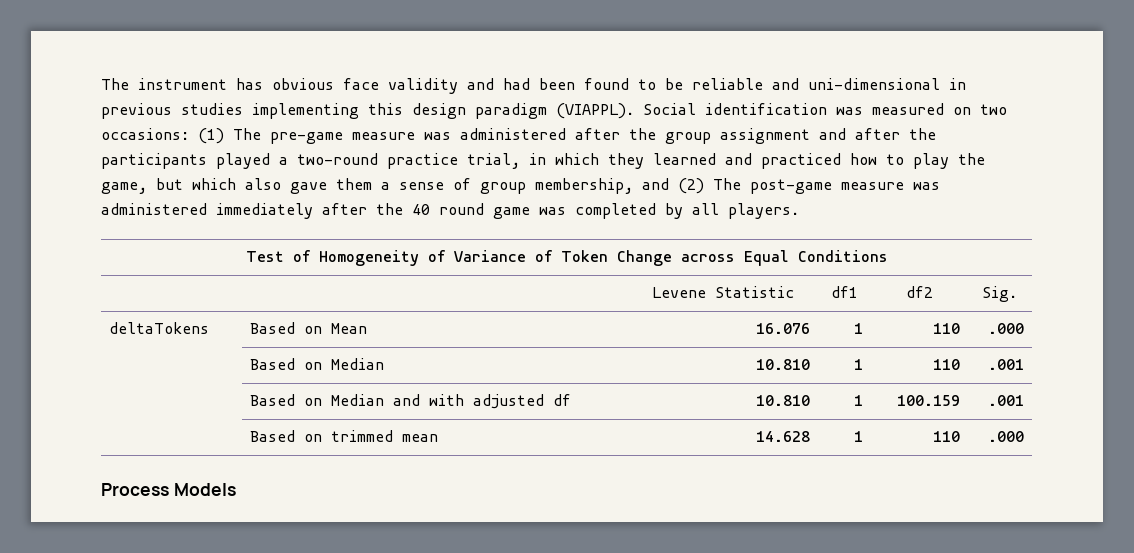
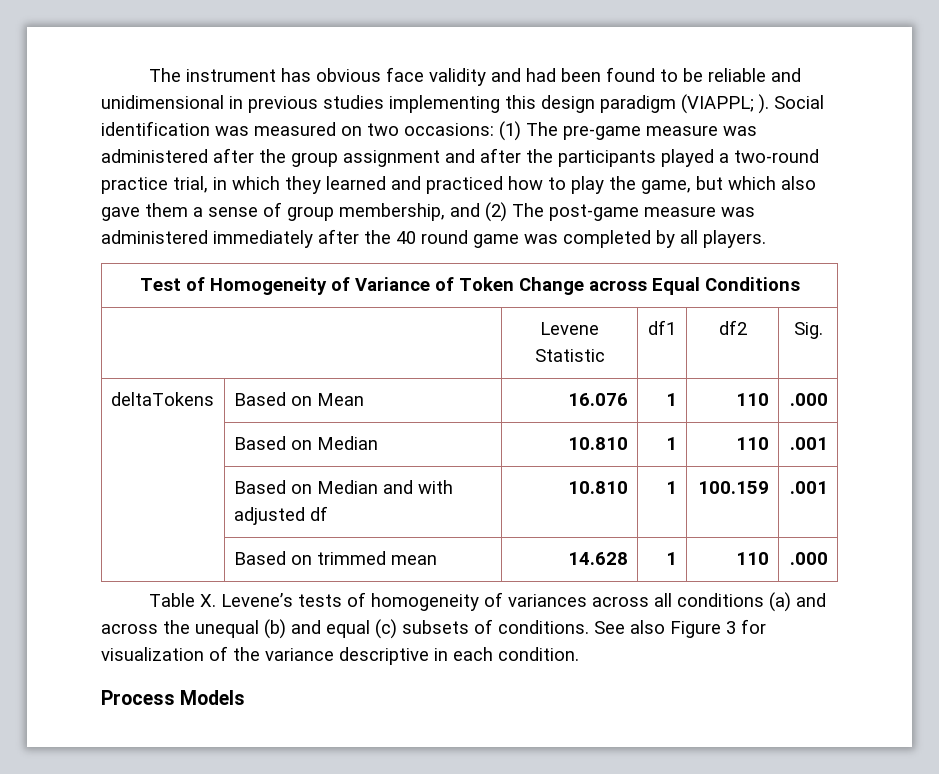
- The instrument has obvious face validity and had been found to be reliable and uni-dimensional in previous studies implementing this design paradigm (VIAPPL).
+ The instrument has obvious face validity and had been found to be reliable and unidimensional in previous studies implementing this design paradigm (VIAPPL; ).
+ Table X. Levene’s tests of homogeneity of variances across all conditions (a) and across the unequal (b) and equal (c) subsets of conditions. See also Figure 3 for visualization of the variance descriptive in each condition.

